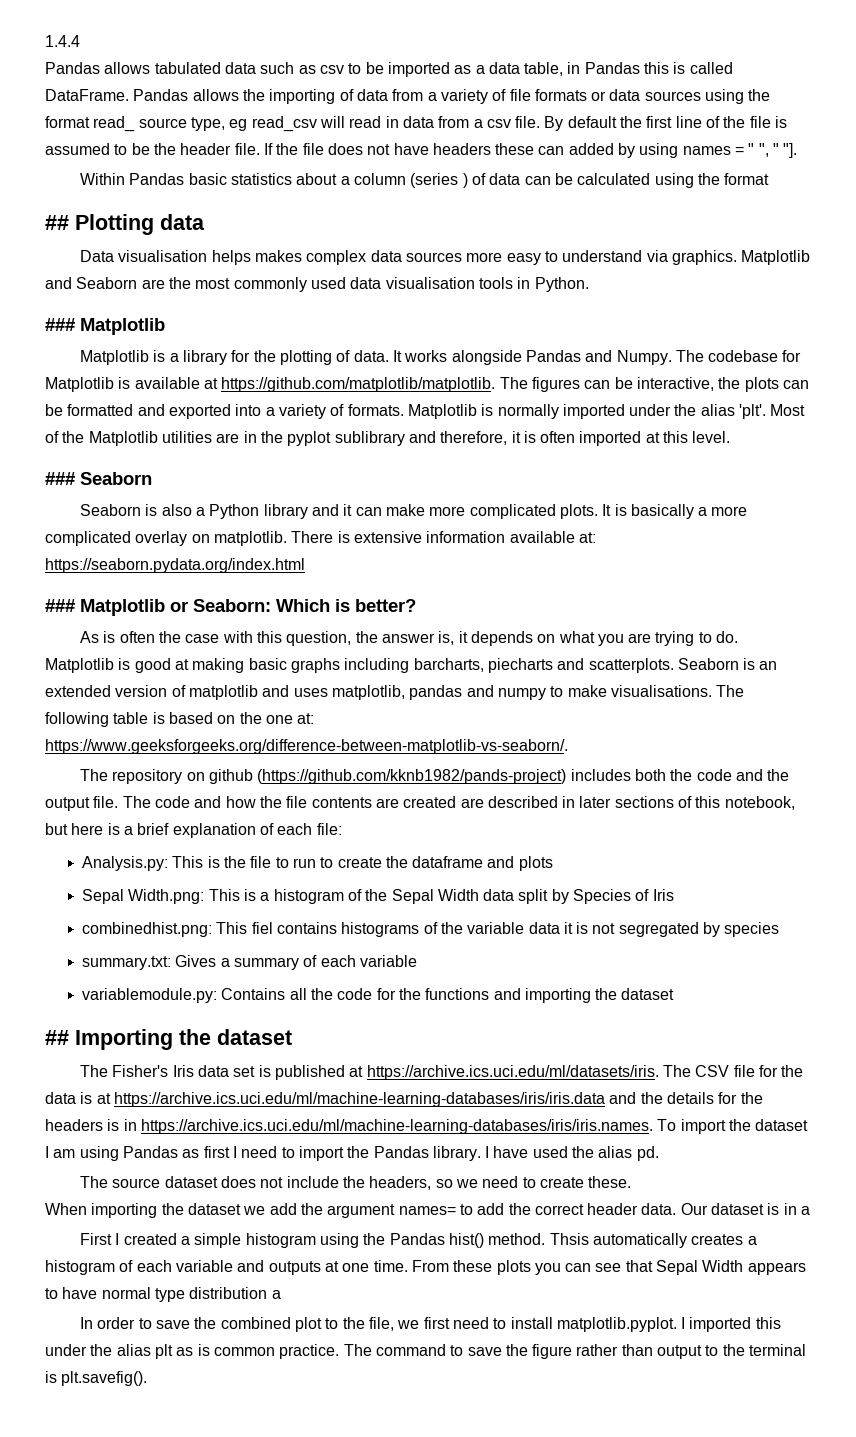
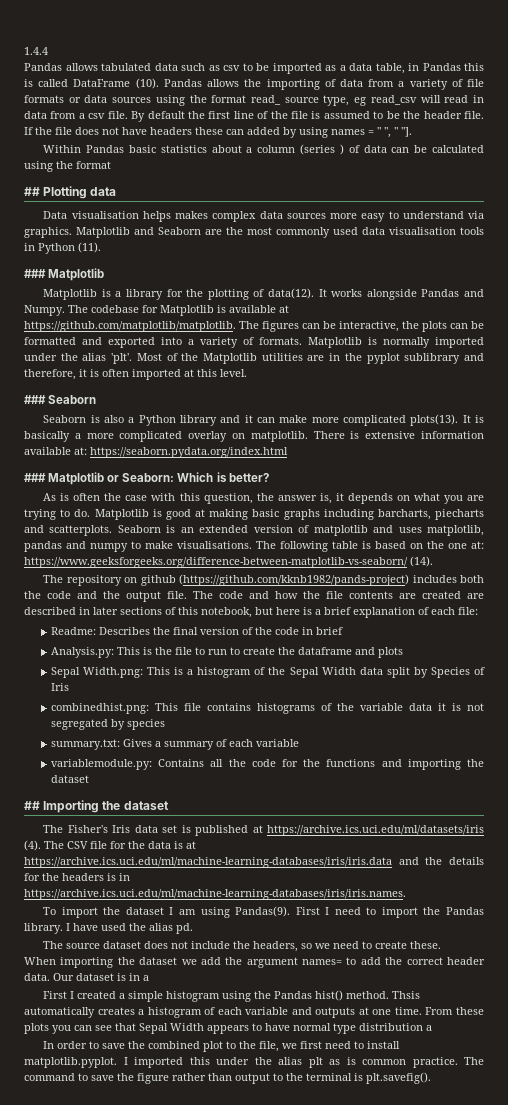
- Pandas allows tabulated data such as csv to be imported as a data table, in Pandas this is called DataFrame.
+ Pandas allows tabulated data such as csv to be imported as a data table, in Pandas this is called DataFrame (10).
- Matplotlib and Seaborn are the most commonly used data visualisation tools in Python.
+ Matplotlib and Seaborn are the most commonly used data visualisation tools in Python (11).
- Matplotlib is a library for the plotting of data.
+ Matplotlib is a library for the plotting of data(12).
- Seaborn is also a Python library and it can make more complicated plots.
+ Seaborn is also a Python library and it can make more complicated plots(13).
- The following table is based on the one at: https://www.geeksforgeeks.org/difference-between-matplotlib-vs-seaborn/.
+ The following table is based on the one at: https://www.geeksforgeeks.org/difference-between-matplotlib-vs-seaborn/ (14).
+ Readme: Describes the final version of the code in brief
- combinedhist.png: This fiel contains histograms of the variable data it is not segregated by species
+ combinedhist.png: This file contains histograms of the variable data it is not segregated by species
- The Fisher's Iris data set is published at https://archive.ics.uci.edu/ml/datasets/iris. The CSV file for the data is at https://archive.ics.uci.edu/ml/machine-learning-databases/iris/iris.data and the details for the headers is in https://archive.ics.uci.edu/ml/machine-learning-databases/iris/iris.names. To import the dataset I am using Pandas as first I need to import the Pandas library.
+ The Fisher's Iris data set is published at https://archive.ics.uci.edu/ml/datasets/iris (4). The CSV file for the data is at https://archive.ics.uci.edu/ml/machine-learning-databases/iris/iris.data and the details for the headers is in https://archive.ics.uci.edu/ml/machine-learning-databases/iris/iris.names.
+ To import the dataset I am using Pandas(9). First I need to import the Pandas library.

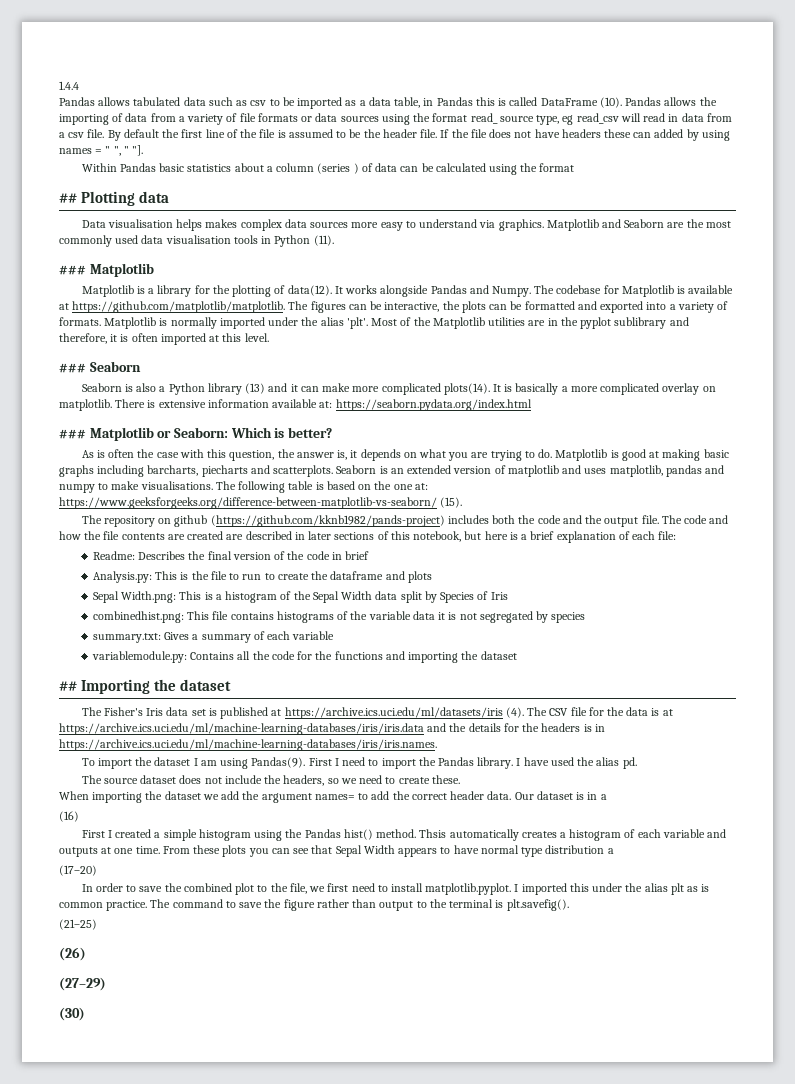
- Seaborn is also a Python library and it can make more complicated plots(13).
+ Seaborn is also a Python library (13) and it can make more complicated plots(14).
- The following table is based on the one at: https://www.geeksforgeeks.org/difference-between-matplotlib-vs-seaborn/ (14).
+ The following table is based on the one at: https://www.geeksforgeeks.org/difference-between-matplotlib-vs-seaborn/ (15).
+ (16)
+ (17–20)
+ (21–25)
+ (26)
+ (27–29)
+ (30)

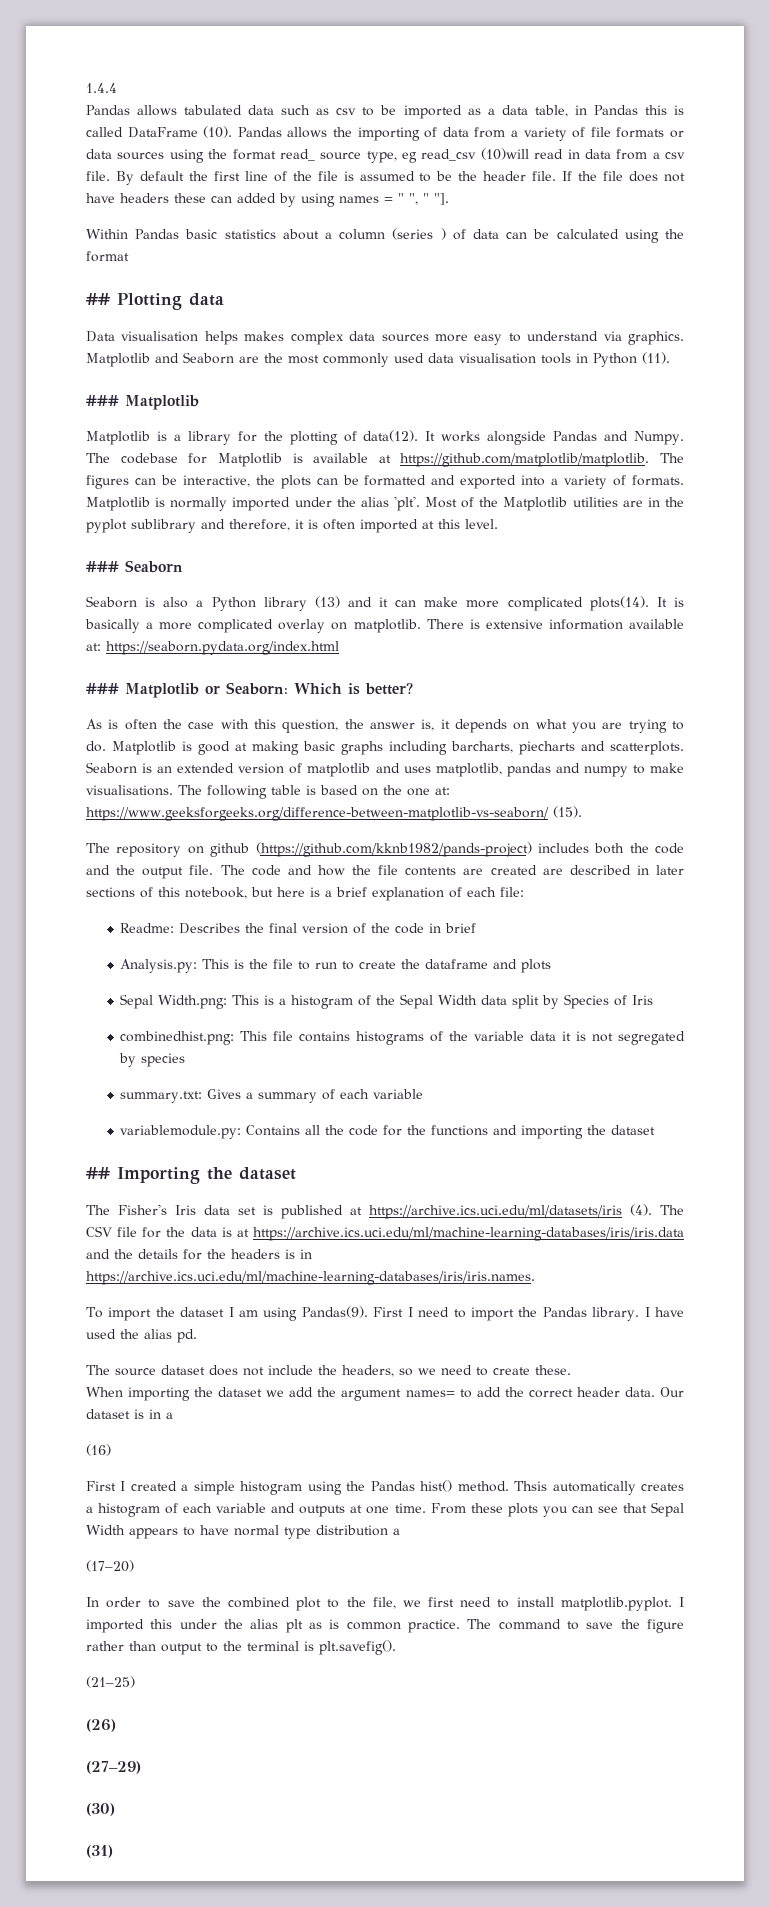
- Pandas allows the importing of data from a variety of file formats or data sources using the format read_ source type, eg read_csv will read in data from a csv file.
+ Pandas allows the importing of data from a variety of file formats or data sources using the format read_ source type, eg read_csv (10)will read in data from a csv file.
+ (31)

